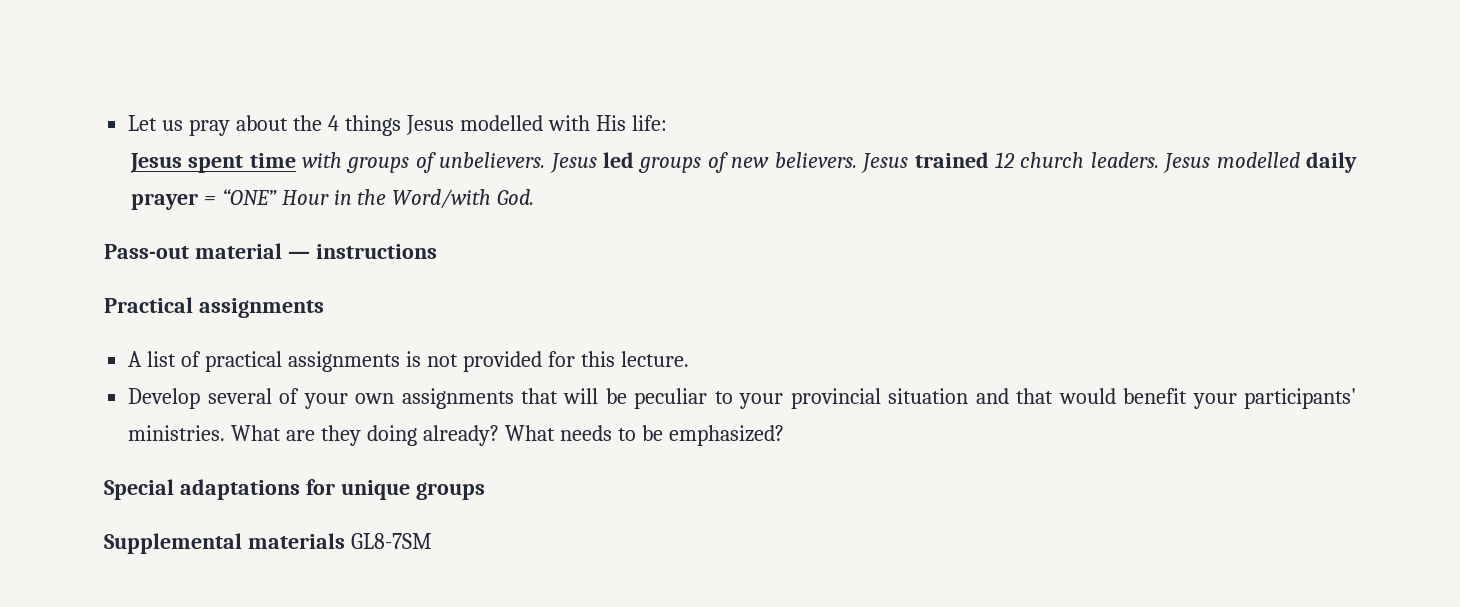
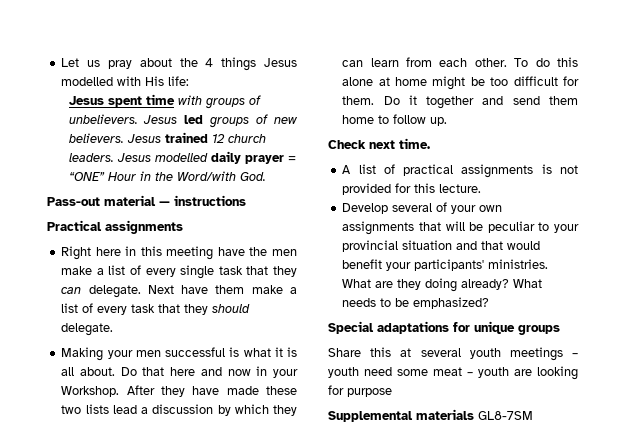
+ Right here in this meeting have the men make a list of every single task that they can delegate. Next have them make a list of every task that they should delegate.
+ Making your men successful is what it is all about. Do that here and now in your Workshop. After they have made these two lists lead a discussion by which they can learn from each other. To do this alone at home might be too difficult for them. Do it together and send them home to follow up.
+ Check next time.
+ Share this at several youth meetings – youth need some meat – youth are looking for purpose

